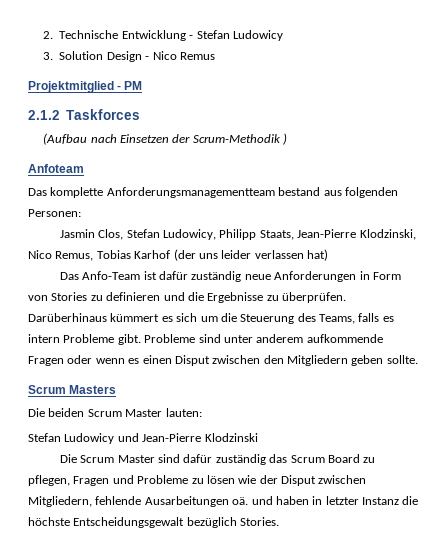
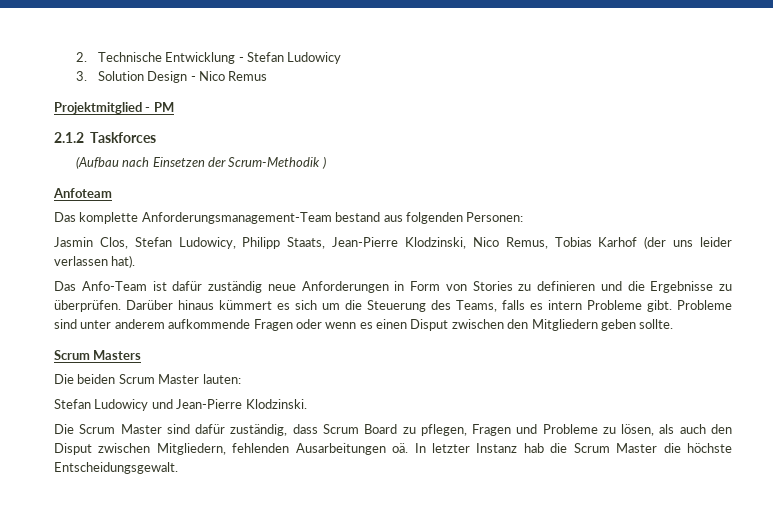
- Das komplette Anforderungsmanagementteam bestand aus folgenden Personen:
+ Das komplette Anforderungsmanagement-Team bestand aus folgenden Personen:
- Jasmin Clos, Stefan Ludowicy, Philipp Staats, Jean-Pierre Klodzinski, Nico Remus, Tobias Karhof (der uns leider verlassen hat)
+ Jasmin Clos, Stefan Ludowicy, Philipp Staats, Jean-Pierre Klodzinski, Nico Remus, Tobias Karhof (der uns leider verlassen hat).
- Darüberhinaus kümmert es sich um die Steuerung des Teams, falls es intern Probleme gibt.
+ Darüber hinaus kümmert es sich um die Steuerung des Teams, falls es intern Probleme gibt.
- Stefan Ludowicy und Jean-Pierre Klodzinski
+ Stefan Ludowicy und Jean-Pierre Klodzinski.
- Die Scrum Master sind dafür zuständig das Scrum Board zu pflegen, Fragen und Probleme zu lösen wie der Disput zwischen Mitgliedern, fehlende Ausarbeitungen oä. und haben in letzter Instanz die höchste Entscheidungsgewalt bezüglich Stories.
+ Die Scrum Master sind dafür zuständig, dass Scrum Board zu pflegen, Fragen und Probleme zu lösen, als auch den Disput zwischen Mitgliedern, fehlenden Ausarbeitungen oä. In letzter Instanz hab die Scrum Master die höchste Entscheidungsgewalt.

